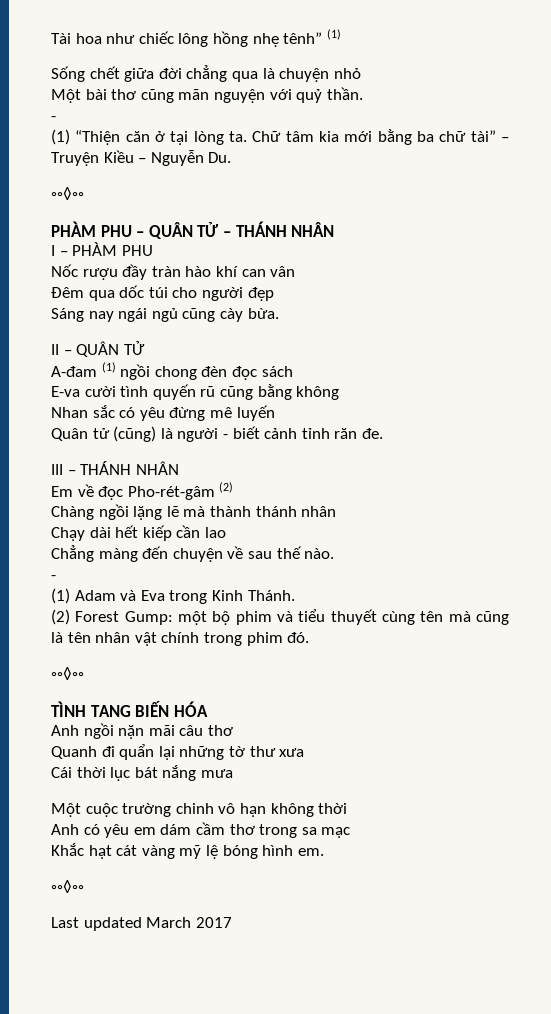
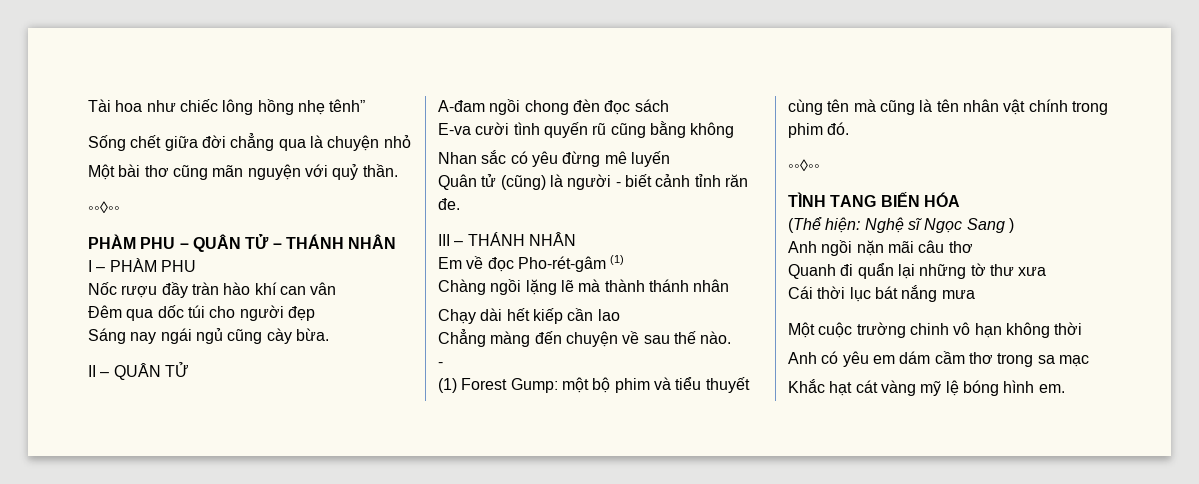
- Tài hoa như chiếc lông hồng nhẹ tênh” (1)
+ Tài hoa như chiếc lông hồng nhẹ tênh”
  Một bài thơ cũng mãn nguyện với quỷ thần.
- -
- (1) “Thiện căn ở tại lòng ta. Chữ tâm kia mới bằng ba chữ tài” – Truyện Kiều – Nguyễn Du.
- A-đam (1) ngồi chong đèn đọc sách
+ A-đam ngồi chong đèn đọc sách
- Em về đọc Pho-rét-gâm (2)
+ Em về đọc Pho-rét-gâm (1)
- (1) Adam và Eva trong Kinh Thánh.
- (2) Forest Gump: một bộ phim và tiểu thuyết cùng tên mà cũng là tên nhân vật chính trong phim đó.
+ (1) Forest Gump: một bộ phim và tiểu thuyết cùng tên mà cũng là tên nhân vật chính trong phim đó.
+ (Thể hiện: Nghệ sĩ Ngọc Sang )
  Khắc hạt cát vàng mỹ lệ bóng hình em.
- ◦◦◊◦◦
- Last updated March 2017

